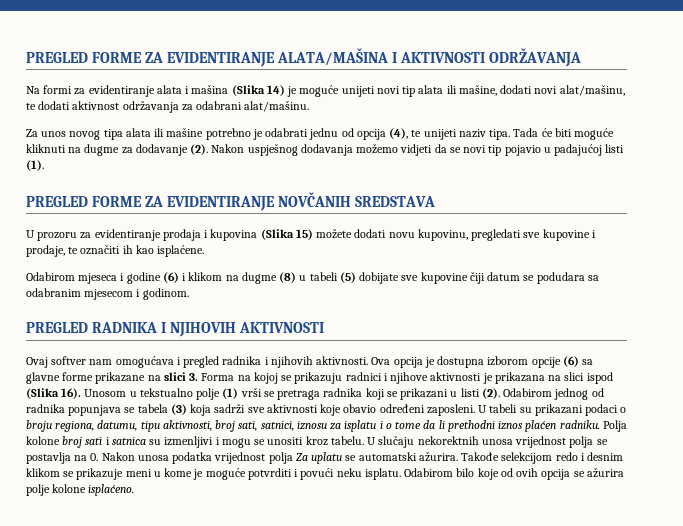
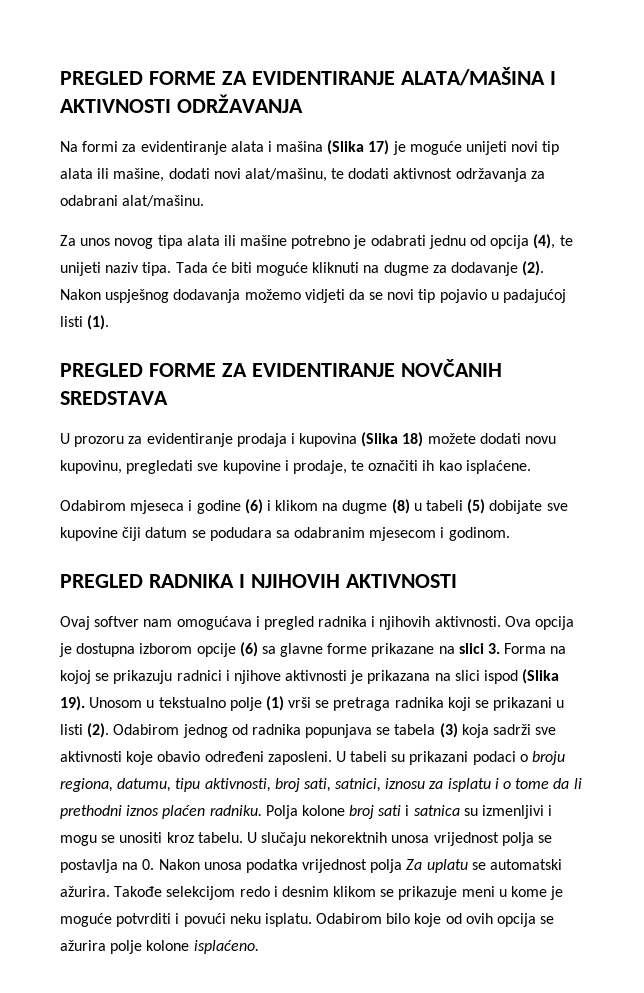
- Na formi za evidentiranje alata i mašina (Slika 14) je moguće unijeti novi tip alata ili mašine, dodati novi alat/mašinu, te dodati aktivnost održavanja za odabrani alat/mašinu.
+ Na formi za evidentiranje alata i mašina (Slika 17) je moguće unijeti novi tip alata ili mašine, dodati novi alat/mašinu, te dodati aktivnost održavanja za odabrani alat/mašinu.
- U prozoru za evidentiranje prodaja i kupovina (Slika 15) možete dodati novu kupovinu, pregledati sve kupovine i prodaje, te označiti ih kao isplaćene.
+ U prozoru za evidentiranje prodaja i kupovina (Slika 18) možete dodati novu kupovinu, pregledati sve kupovine i prodaje, te označiti ih kao isplaćene.
- Ova opcija je dostupna izborom opcije (6) sa glavne forme prikazane na slici 3. Forma na kojoj se prikazuju radnici i njihove aktivnosti je prikazana na slici ispod (Slika 16).
+ Ova opcija je dostupna izborom opcije (6) sa glavne forme prikazane na slici 3. Forma na kojoj se prikazuju radnici i njihove aktivnosti je prikazana na slici ispod (Slika 19).

